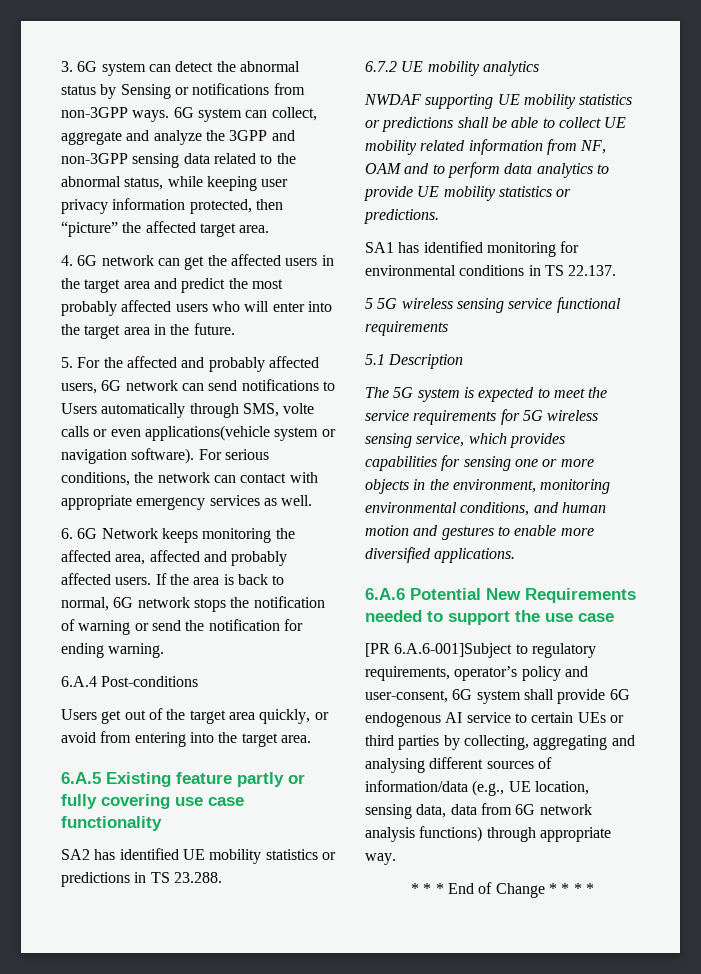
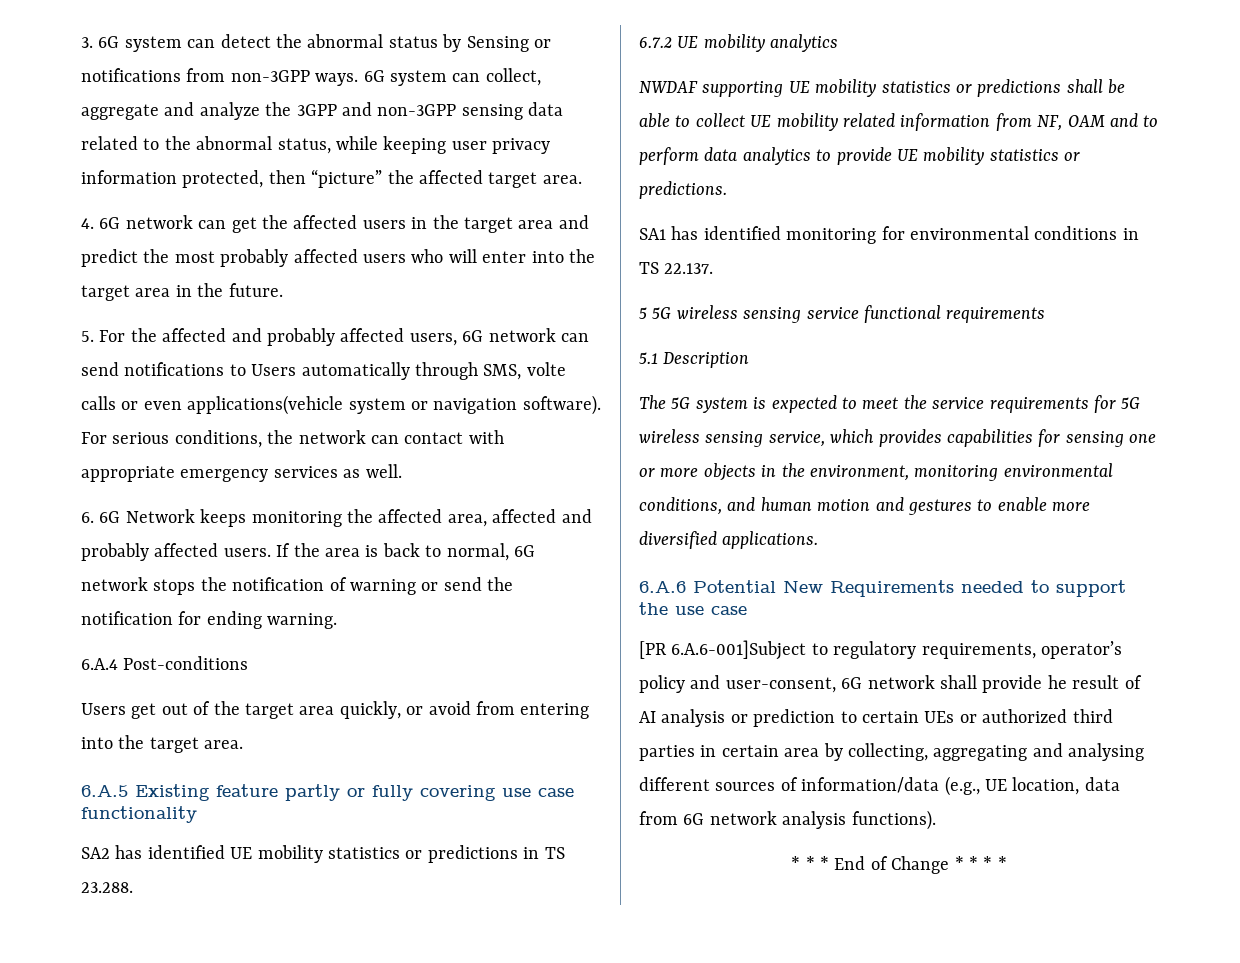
- [PR 6.A.6-001]Subject to regulatory requirements, operator’s policy and user-consent, 6G system shall provide 6G endogenous AI service to certain UEs or third parties by collecting, aggregating and analysing different sources of information/data (e.g., UE location, sensing data, data from 6G network analysis functions) through appropriate way.
+ [PR 6.A.6-001]Subject to regulatory requirements, operator’s policy and user-consent, 6G network shall provide he result of AI analysis or prediction to certain UEs or authorized third parties in certain area by collecting, aggregating and analysing different sources of information/data (e.g., UE location, data from 6G network analysis functions).

